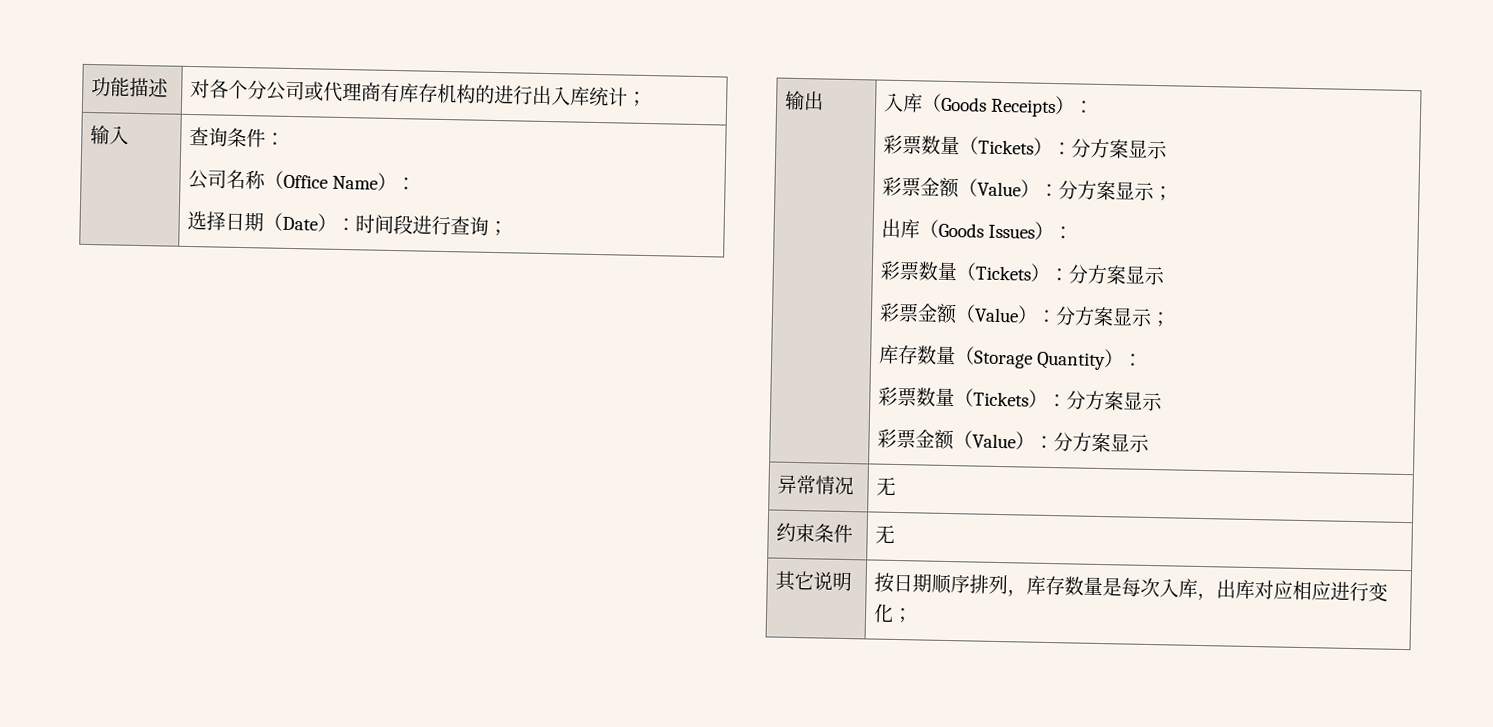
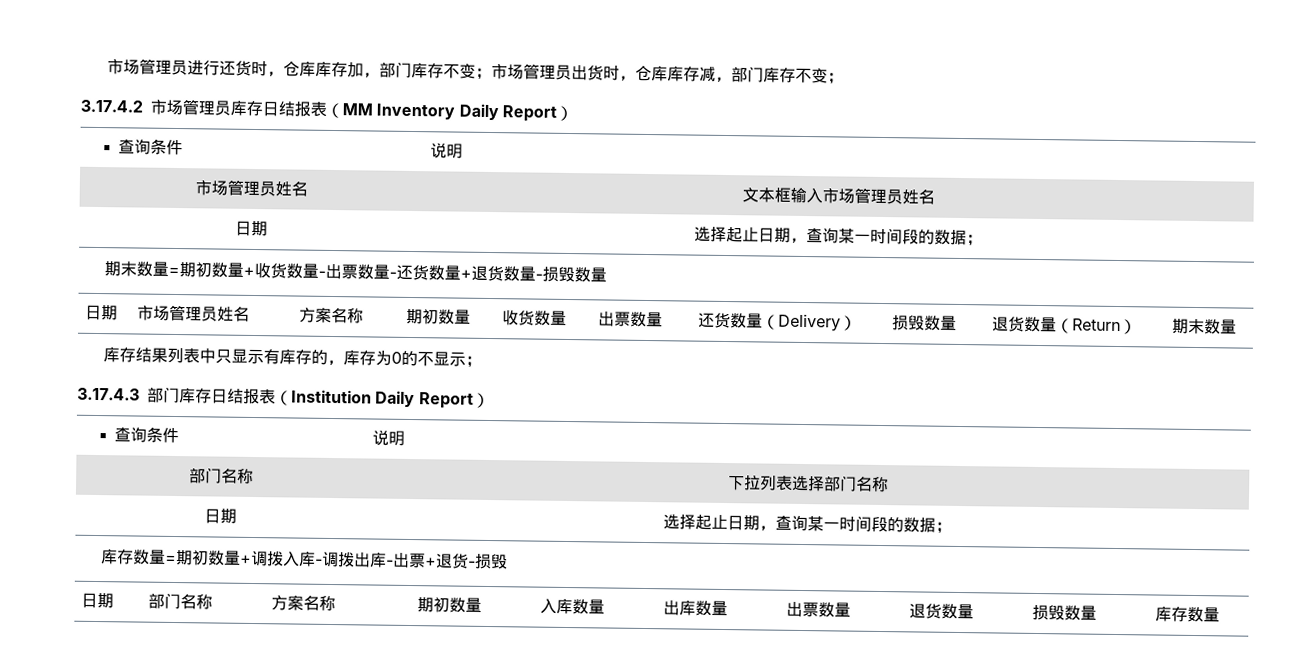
- 功能描述 | 对各个分公司或代理商有库存机构的进行出入库统计；
- 输入 | 查询条件：
- 公司名称（Office Name）：
- 选择日期（Date）：时间段进行查询；
- 输出 | 入库（Goods Receipts）：
- 彩票数量（Tickets）：分方案显示
- 彩票金额（Value）：分方案显示；
- 出库（Goods Issues）：
- 彩票数量（Tickets）：分方案显示
- 彩票金额（Value）：分方案显示；
- 库存数量（Storage Quantity）：
- 彩票数量（Tickets）：分方案显示
- 彩票金额（Value）：分方案显示
- 异常情况 | 无
- 约束条件 | 无
- 其它说明 | 按日期顺序排列，库存数量是每次入库，出库对应相应进行变化；
+ 市场管理员进行还货时，仓库库存加，部门库存不变；市场管理员出货时，仓库库存减，部门库存不变；
+ 3.17.4.2市场管理员库存日结报表（MM Inventory Daily Report）
+ 查询条件 | 说明
+ 市场管理员姓名 | 文本框输入市场管理员姓名
+ 日期 | 选择起止日期，查询某一时间段的数据；
+ 期末数量=期初数量+收货数量-出票数量-还货数量+退货数量-损毁数量
+ 日期 | 市场管理员姓名 | 方案名称 | 期初数量 | 收货数量 | 出票数量 | 还货数量（Delivery） | 损毁数量 | 退货数量（Return） | 期末数量
+ 库存结果列表中只显示有库存的，库存为0的不显示；
+ 3.17.4.3部门库存日结报表（Institution Daily Report）
+ 查询条件 | 说明
+ 部门名称 | 下拉列表选择部门名称
+ 日期 | 选择起止日期，查询某一时间段的数据；
+ 库存数量=期初数量+调拨入库-调拨出库-出票+退货-损毁
+ 日期 | 部门名称 | 方案名称 | 期初数量 | 入库数量 | 出库数量 | 出票数量 | 退货数量 | 损毁数量 | 库存数量

